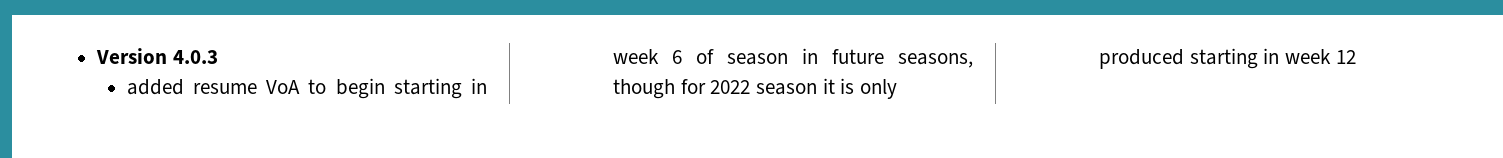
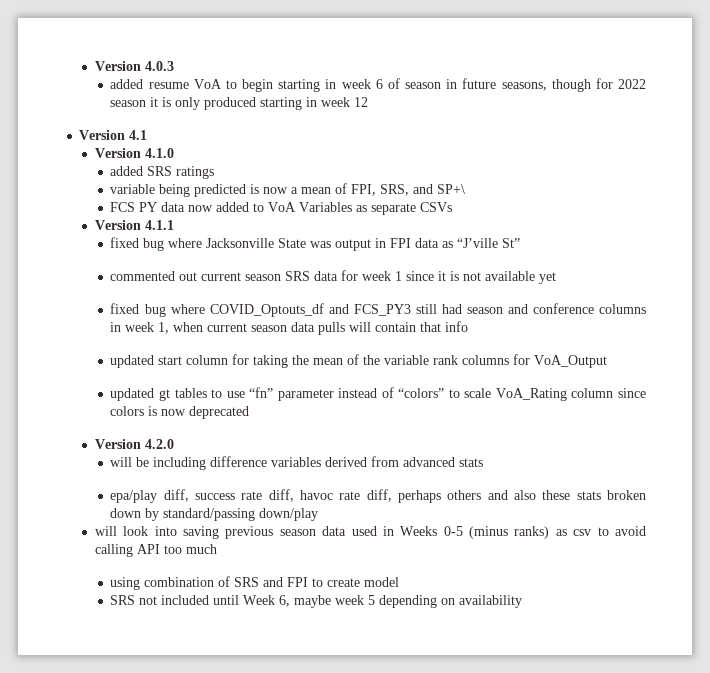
+ Version 4.1
+ Version 4.1.0
+ added SRS ratings
+ variable being predicted is now a mean of FPI, SRS, and SP+\
+ FCS PY data now added to VoA Variables as separate CSVs
+ Version 4.1.1
+ fixed bug where Jacksonville State was output in FPI data as “J’ville St”
+ commented out current season SRS data for week 1 since it is not available yet
+ fixed bug where COVID_Optouts_df and FCS_PY3 still had season and conference columns in week 1, when current season data pulls will contain that info
+ updated start column for taking the mean of the variable rank columns for VoA_Output
+ updated gt tables to use “fn” parameter instead of “colors” to scale VoA_Rating column since colors is now deprecated
+ Version 4.2.0
+ will be including difference variables derived from advanced stats
+ epa/play diff, success rate diff, havoc rate diff, perhaps others and also these stats broken down by standard/passing down/play
+ will look into saving previous season data used in Weeks 0-5 (minus ranks) as csv to avoid calling API too much
+ using combination of SRS and FPI to create model
+ SRS not included until Week 6, maybe week 5 depending on availability

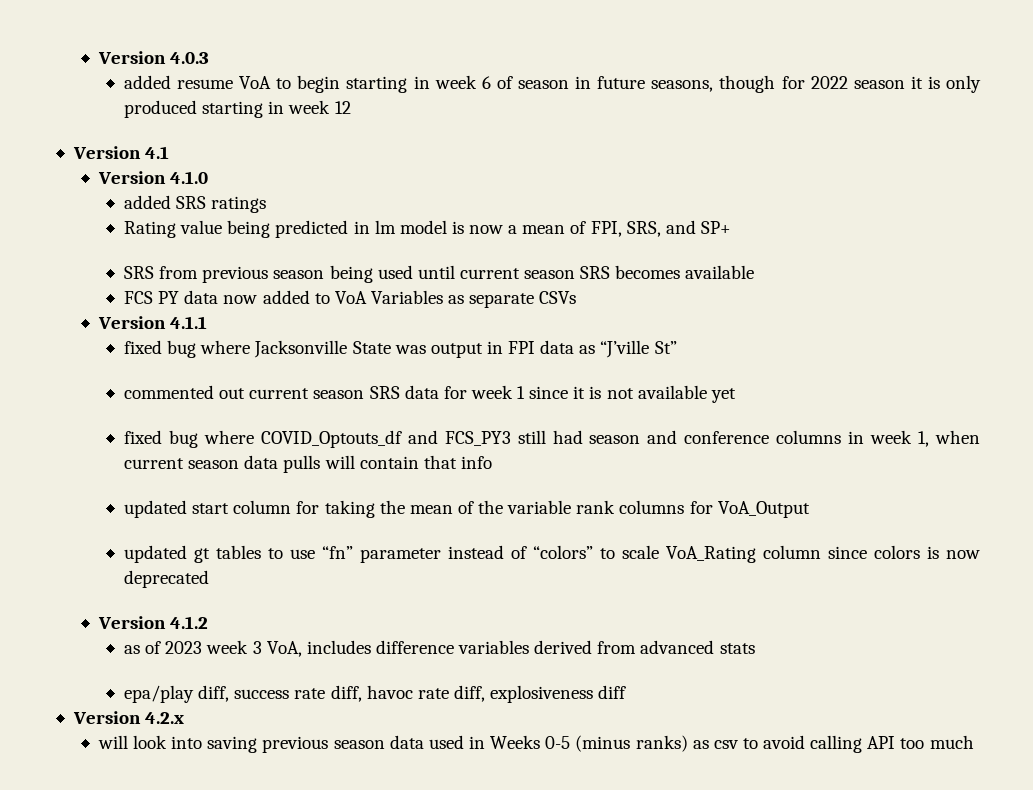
- variable being predicted is now a mean of FPI, SRS, and SP+\
+ Rating value being predicted in lm model is now a mean of FPI, SRS, and SP+
+ SRS from previous season being used until current season SRS becomes available
- Version 4.2.0
- will be including difference variables derived from advanced stats
+ Version 4.1.2
+ as of 2023 week 3 VoA, includes difference variables derived from advanced stats
- epa/play diff, success rate diff, havoc rate diff, perhaps others and also these stats broken down by standard/passing down/play
+ epa/play diff, success rate diff, havoc rate diff, explosiveness diff
+ Version 4.2.x
- using combination of SRS and FPI to create model
- SRS not included until Week 6, maybe week 5 depending on availability

